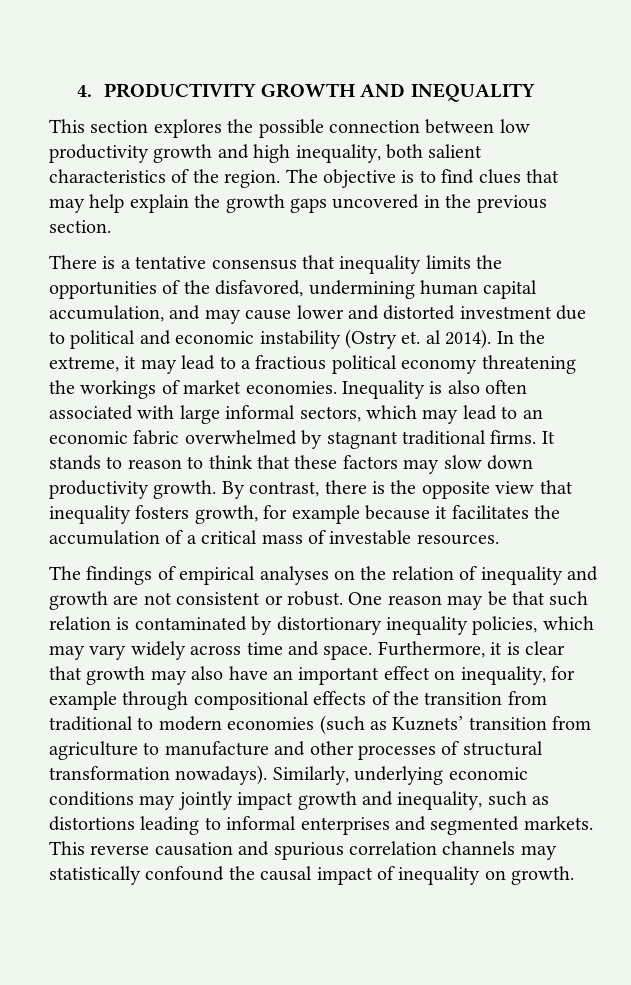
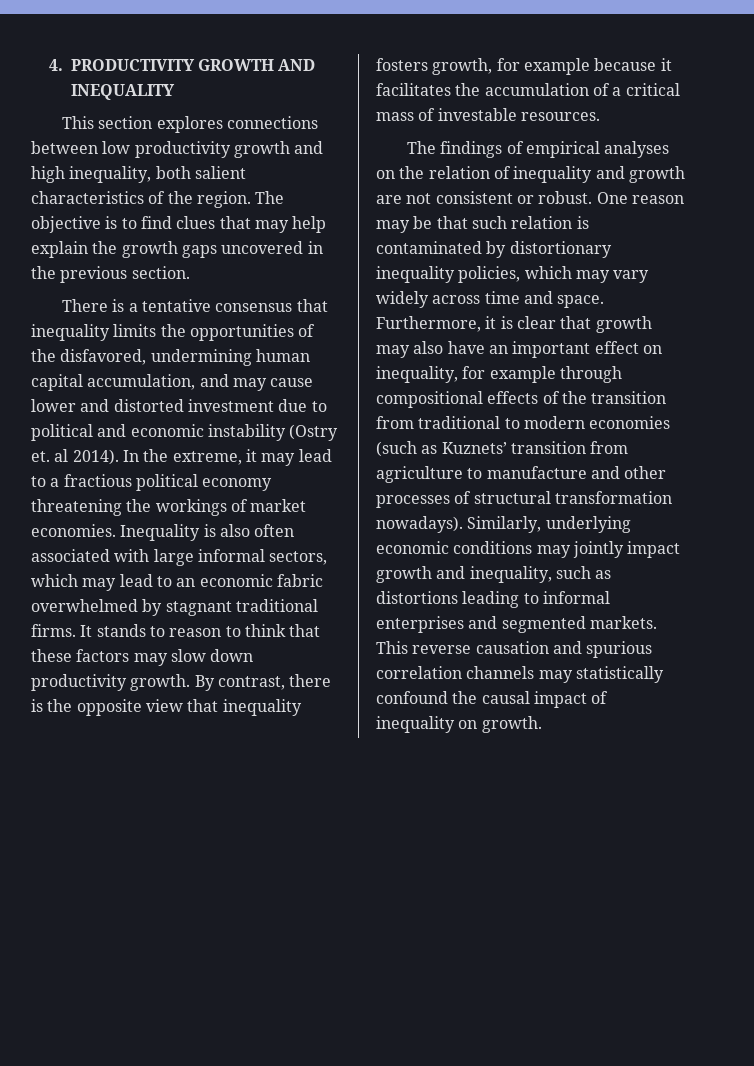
- This section explores the possible connection between low productivity growth and high inequality, both salient characteristics of the region.
+ This section explores connections between low productivity growth and high inequality, both salient characteristics of the region.

